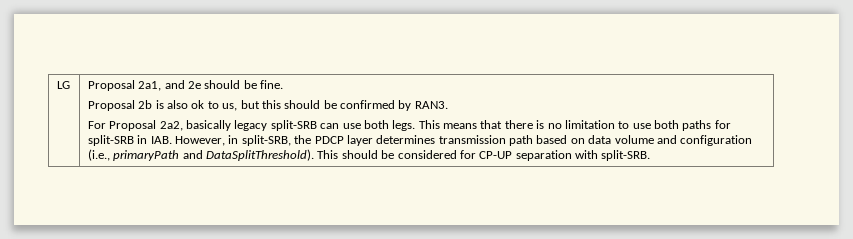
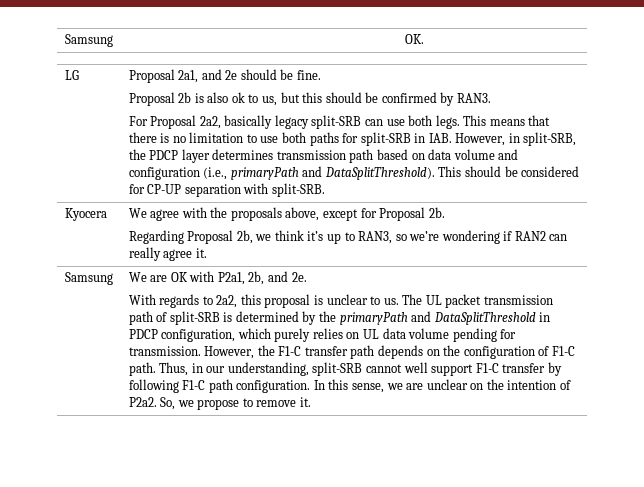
+ Samsung | OK.
+ Kyocera | We agree with the proposals above, except for Proposal 2b.
+ Regarding Proposal 2b, we think it’s up to RAN3, so we’re wondering if RAN2 can really agree it.
+ Samsung | We are OK with P2a1, 2b, and 2e.
+ With regards to 2a2, this proposal is unclear to us. The UL packet transmission path of split-SRB is determined by the primaryPath and DataSplitThreshold in PDCP configuration, which purely relies on UL data volume pending for transmission. However, the F1-C transfer path depends on the configuration of F1-C path. Thus, in our understanding, split-SRB cannot well support F1-C transfer by following F1-C path configuration. In this sense, we are unclear on the intention of P2a2. So, we propose to remove it.

